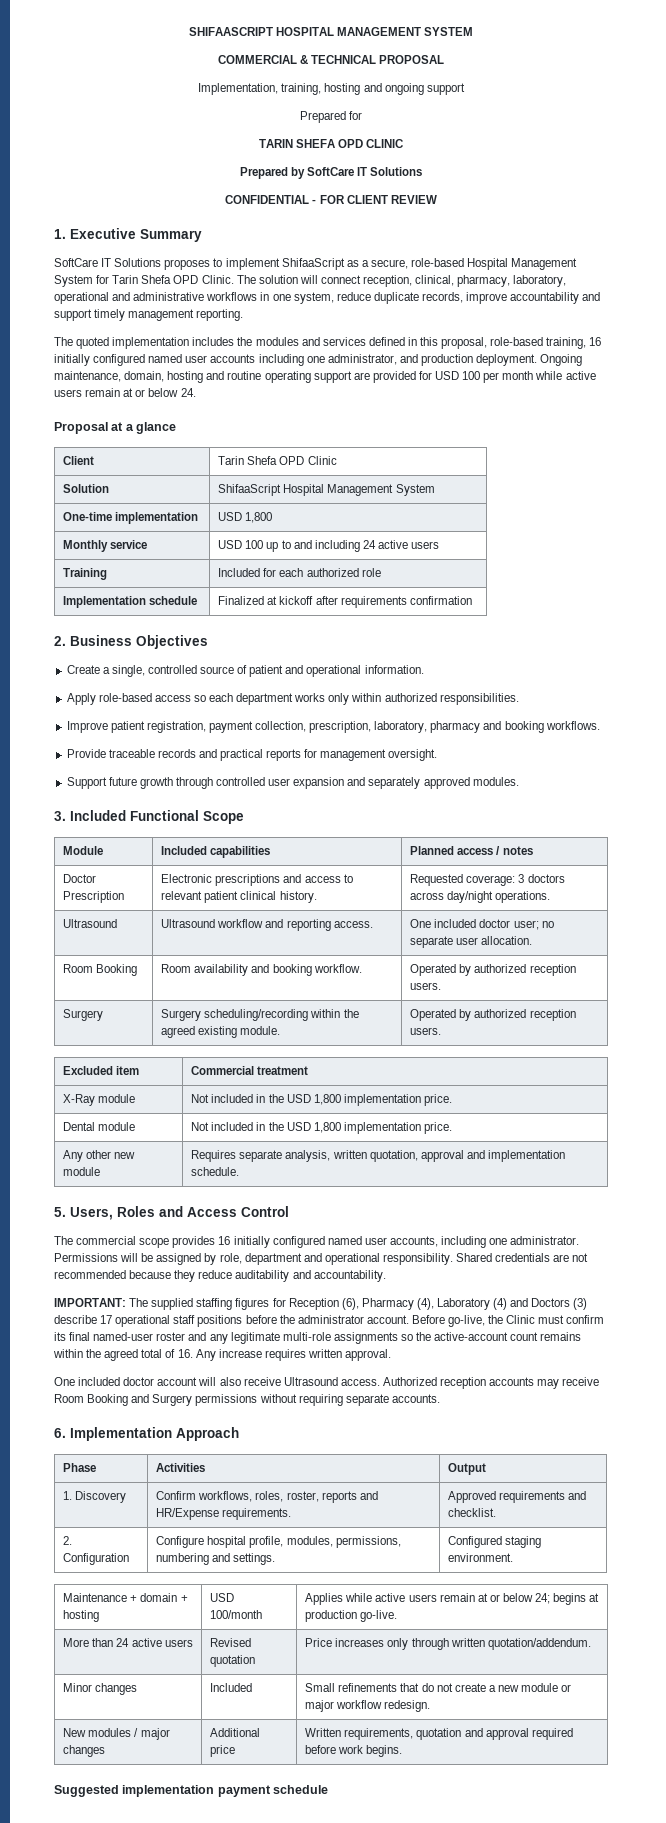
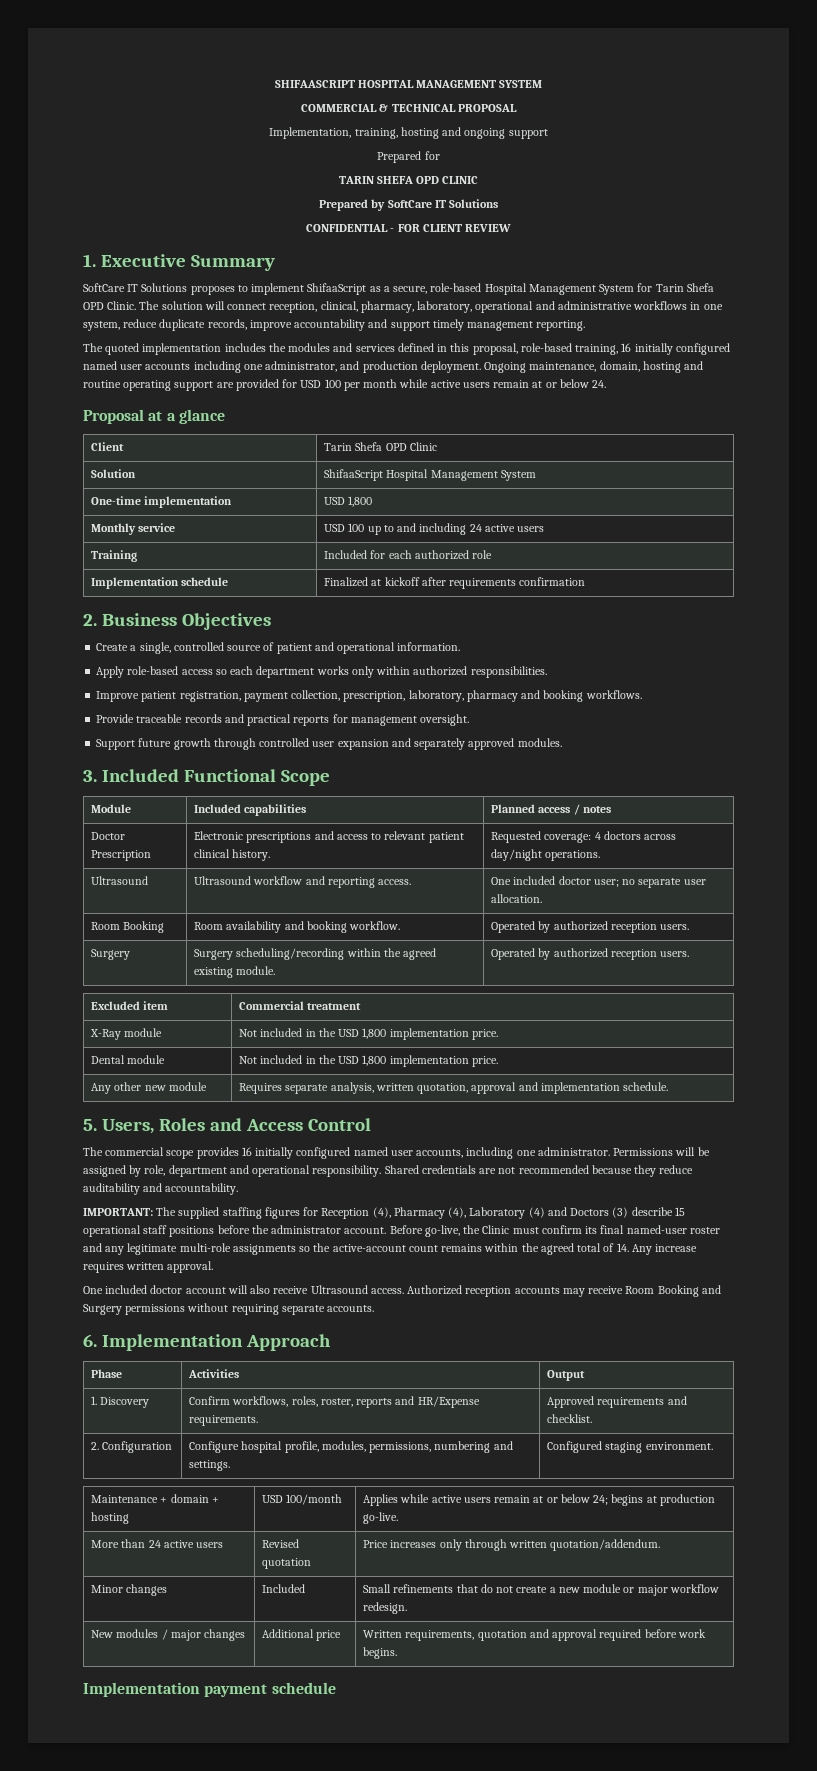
- Doctor Prescription | Electronic prescriptions and access to relevant patient clinical history. | Requested coverage: 3 doctors across day/night operations.
+ Doctor Prescription | Electronic prescriptions and access to relevant patient clinical history. | Requested coverage: 4 doctors across day/night operations.
- IMPORTANT: The supplied staffing figures for Reception (6), Pharmacy (4), Laboratory (4) and Doctors (3) describe 17 operational staff positions before the administrator account.
+ IMPORTANT: The supplied staffing figures for Reception (4), Pharmacy (4), Laboratory (4) and Doctors (3) describe 15 operational staff positions before the administrator account.
- Before go-live, the Clinic must confirm its final named-user roster and any legitimate multi-role assignments so the active-account count remains within the agreed total of 16. Any increase requires written approval.
+ Before go-live, the Clinic must confirm its final named-user roster and any legitimate multi-role assignments so the active-account count remains within the agreed total of 14. Any increase requires written approval.
- Suggested implementation payment schedule
+ Implementation payment schedule

